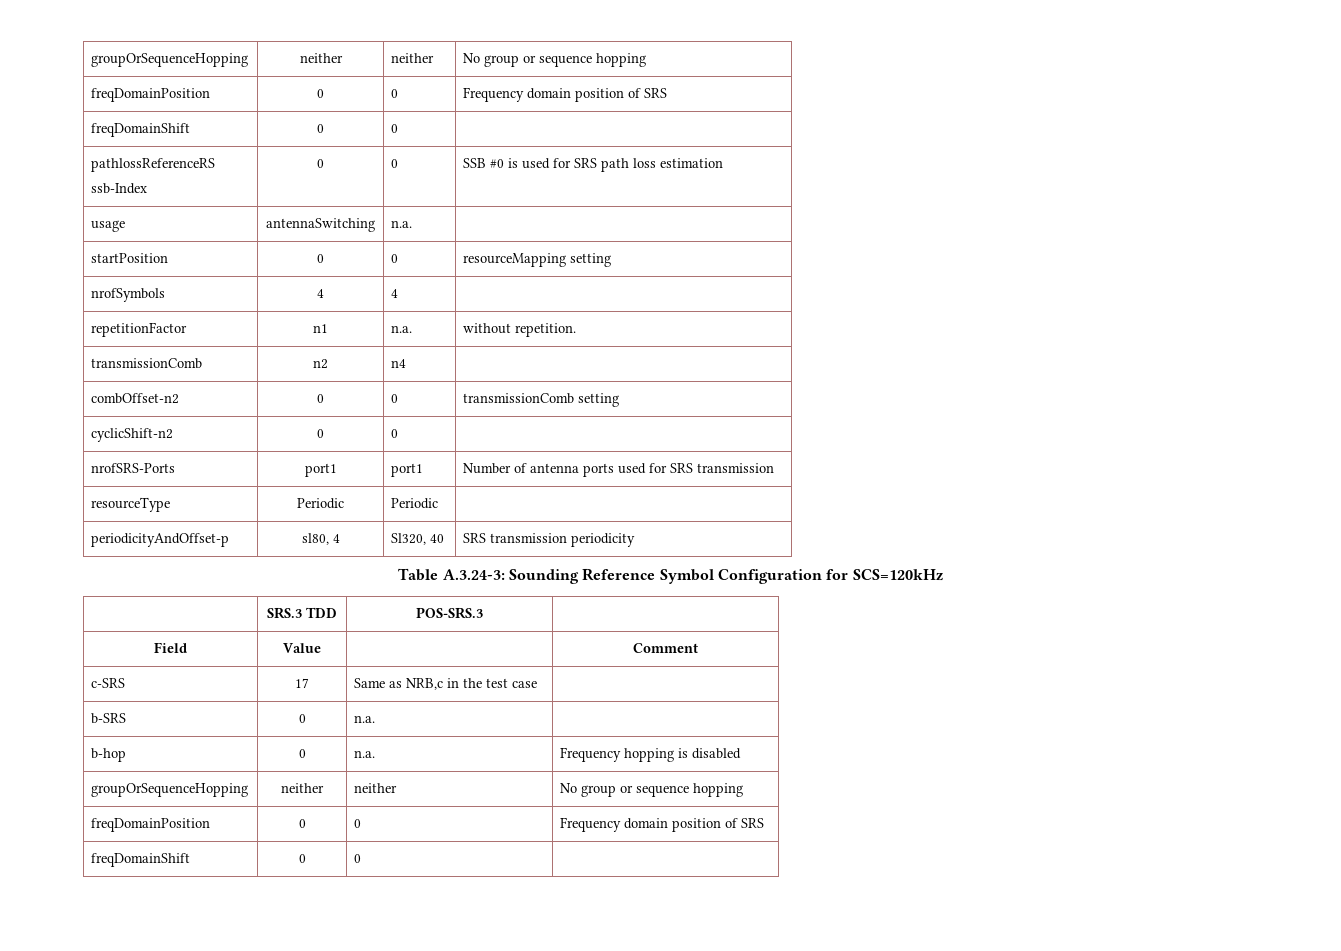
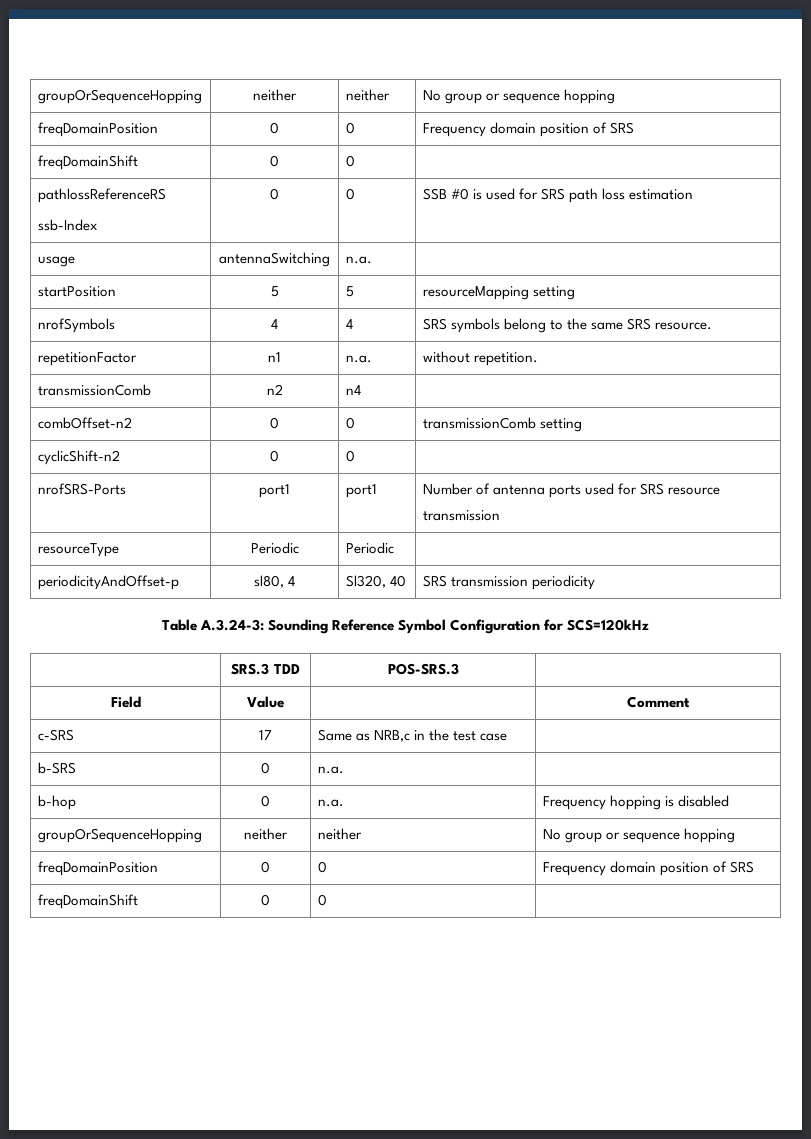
- startPosition | 0 | 0 | resourceMapping setting
+ startPosition | 5 | 5 | resourceMapping setting
- nrofSymbols | 4 | 4 |
+ nrofSymbols | 4 | 4 | SRS symbols belong to the same SRS resource.
- nrofSRS-Ports | port1 | port1 | Number of antenna ports used for SRS transmission
+ nrofSRS-Ports | port1 | port1 | Number of antenna ports used for SRS resource transmission

